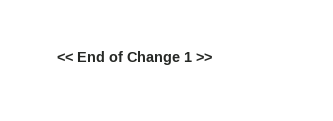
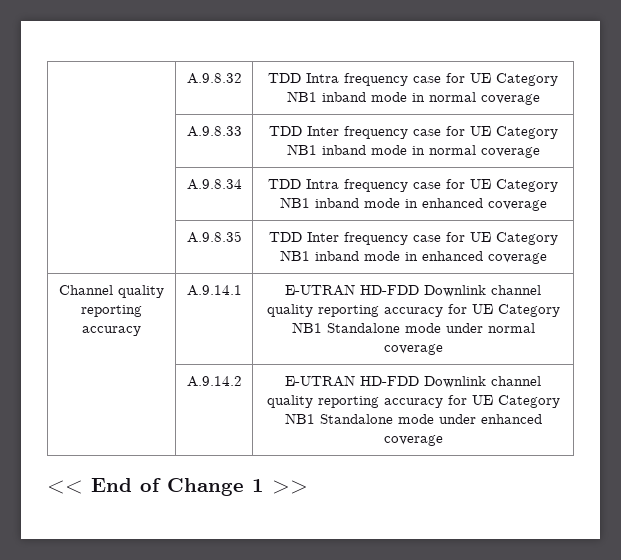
+ | A.9.8.32 | TDD Intra frequency case for UE Category NB1 inband mode in normal coverage
+ | A.9.8.33 | TDD Inter frequency case for UE Category NB1 inband mode in normal coverage
+ | A.9.8.34 | TDD Intra frequency case for UE Category NB1 inband mode in enhanced coverage
+ | A.9.8.35 | TDD Inter frequency case for UE Category NB1 inband mode in enhanced coverage
+ Channel quality reporting accuracy | A.9.14.1 | E-UTRAN HD-FDD Downlink channel quality reporting accuracy for UE Category NB1 Standalone mode under normal coverage
+ | A.9.14.2 | E-UTRAN HD-FDD Downlink channel quality reporting accuracy for UE Category NB1 Standalone mode under enhanced coverage

